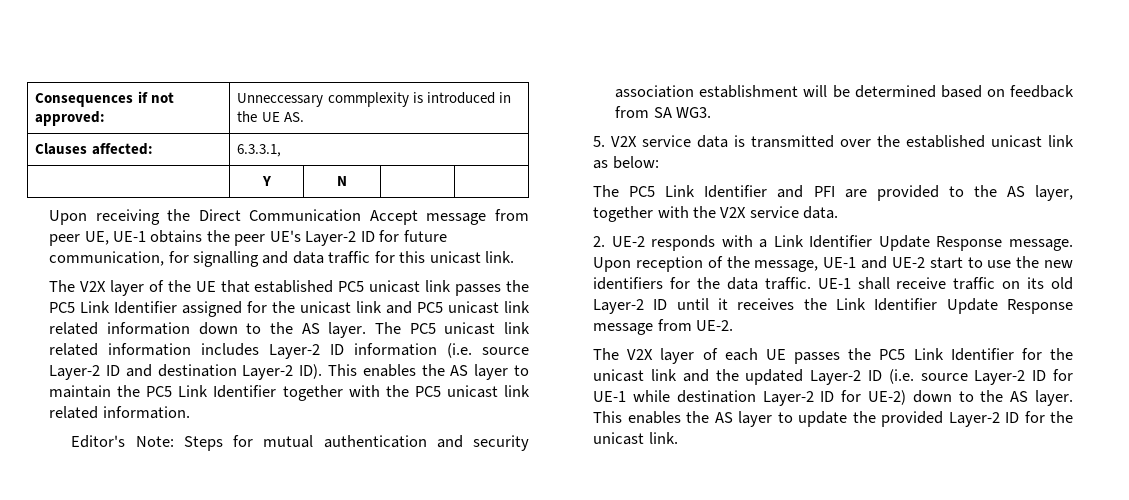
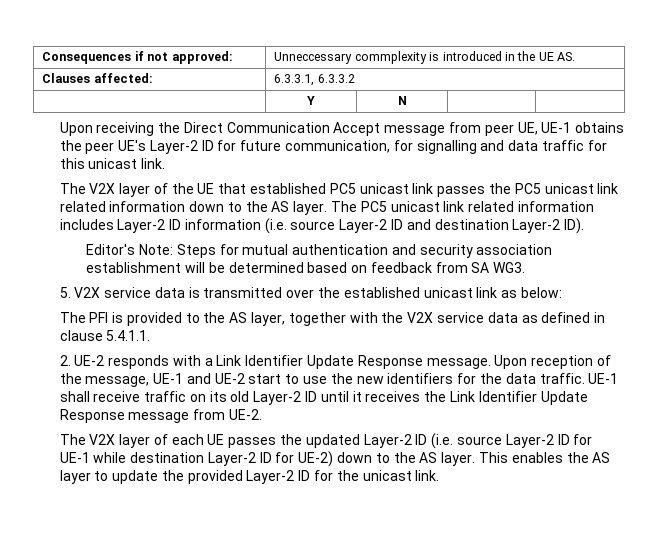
- Clauses affected: | 6.3.3.1,
+ Clauses affected: | 6.3.3.1, 6.3.3.2
- The V2X layer of the UE that established PC5 unicast link passes the PC5 Link Identifier assigned for the unicast link and PC5 unicast link related information down to the AS layer.
+ The V2X layer of the UE that established PC5 unicast link passes the PC5 unicast link related information down to the AS layer.
- The PC5 unicast link related information includes Layer-2 ID information (i.e. source Layer-2 ID and destination Layer-2 ID). This enables the AS layer to maintain the PC5 Link Identifier together with the PC5 unicast link related information.
+ The PC5 unicast link related information includes Layer-2 ID information (i.e. source Layer-2 ID and destination Layer-2 ID).
- The PC5 Link Identifier and PFI are provided to the AS layer, together with the V2X service data.
+ The PFI is provided to the AS layer, together with the V2X service data as defined in clause 5.4.1.1.
- The V2X layer of each UE passes the PC5 Link Identifier for the unicast link and the updated Layer-2 ID (i.e. source Layer-2 ID for UE-1 while destination Layer-2 ID for UE-2) down to the AS layer.
+ The V2X layer of each UE passes the updated Layer-2 ID (i.e. source Layer-2 ID for UE-1 while destination Layer-2 ID for UE-2) down to the AS layer.

